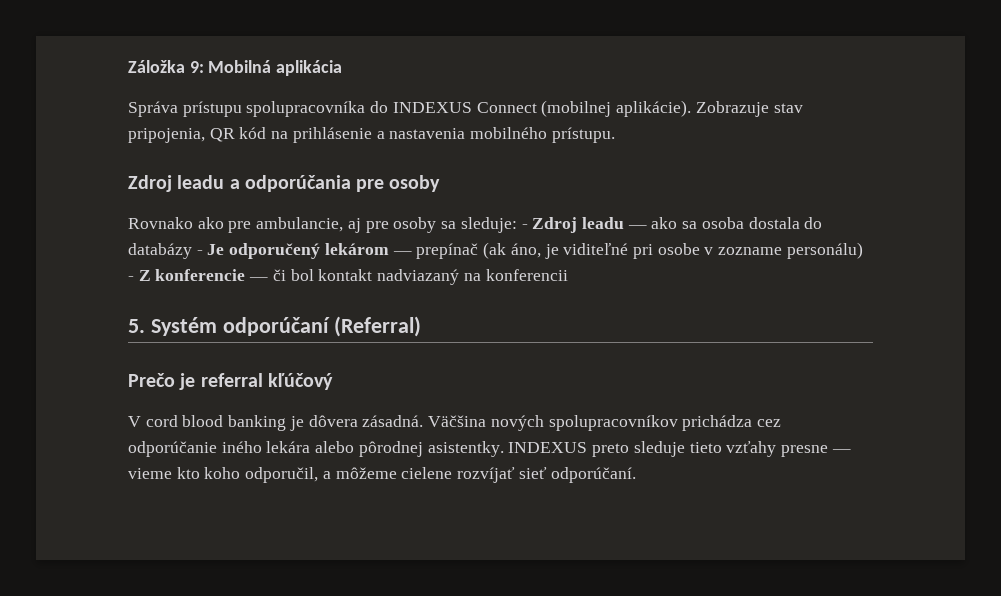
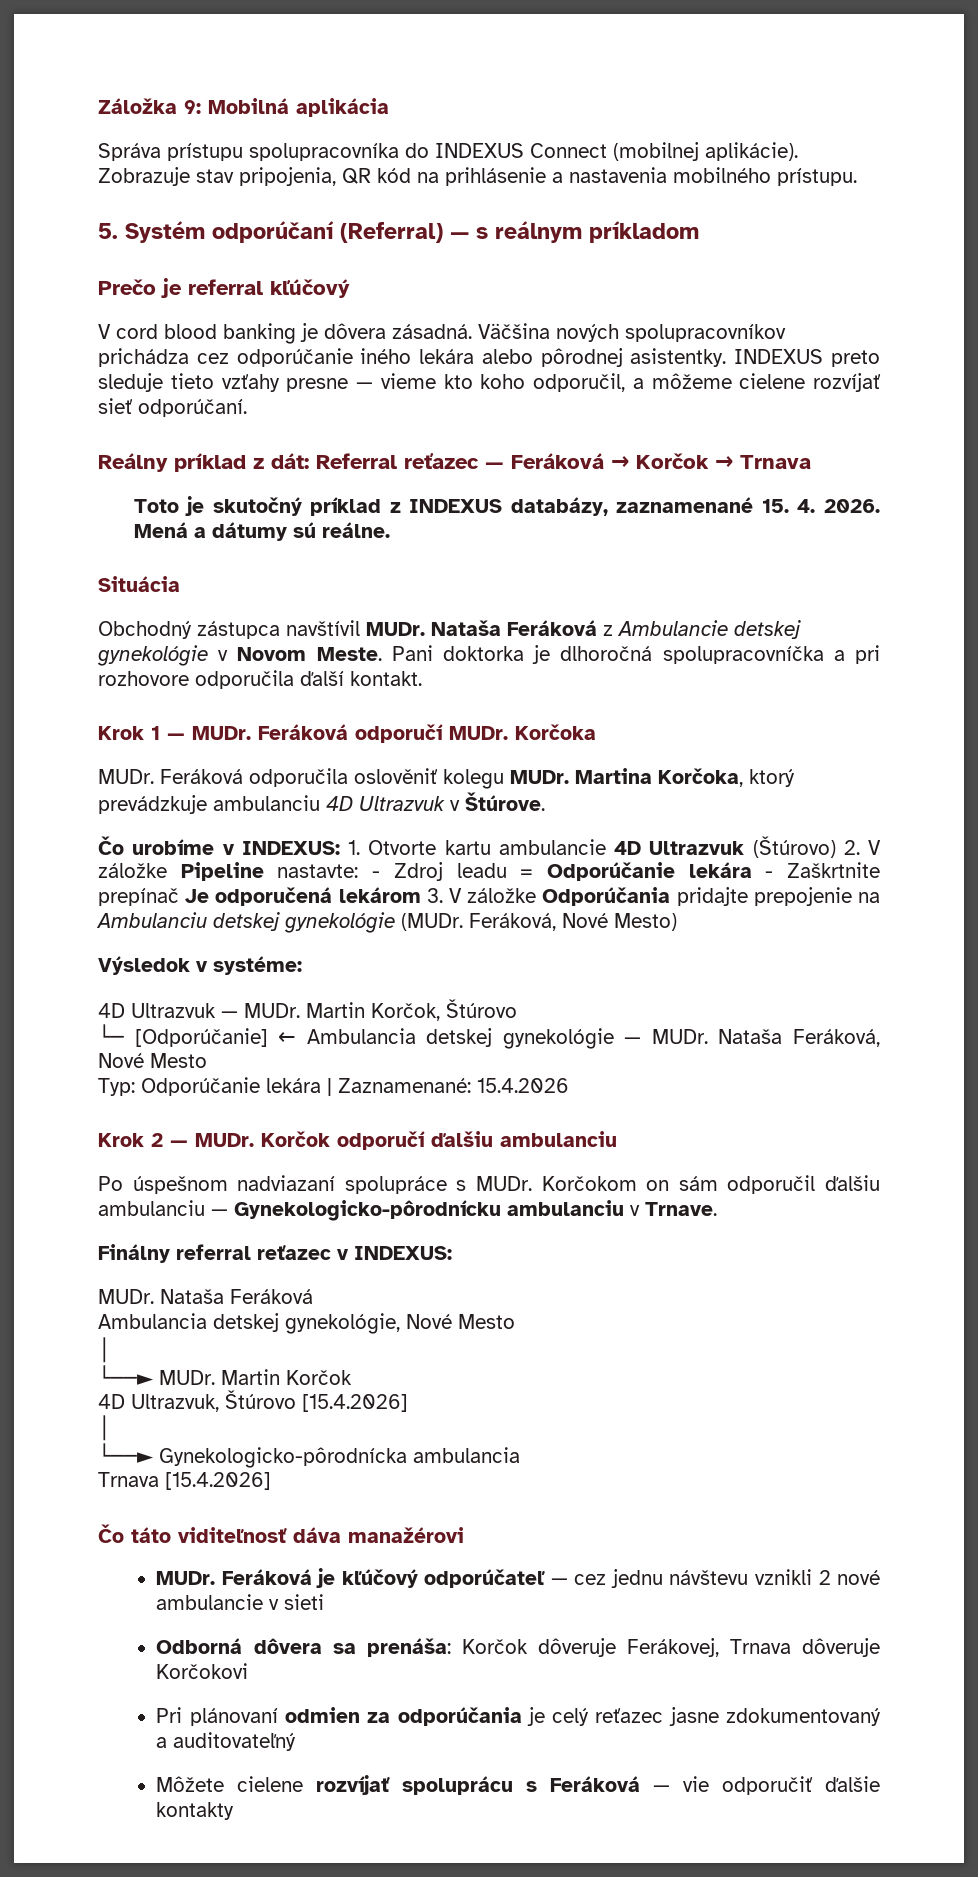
- Zdroj leadu a odporúčania pre osoby
- Rovnako ako pre ambulancie, aj pre osoby sa sleduje: - Zdroj leadu — ako sa osoba dostala do databázy - Je odporučený lekárom — prepínač (ak áno, je viditeľné pri osobe v zozname personálu) - Z konferencie — či bol kontakt nadviazaný na konferencii
- 5. Systém odporúčaní (Referral)
+ 5. Systém odporúčaní (Referral) — s reálnym príkladom
+ Reálny príklad z dát: Referral reťazec — Feráková → Korčok → Trnava
+ Toto je skutočný príklad z INDEXUS databázy, zaznamenané 15. 4. 2026. Mená a dátumy sú reálne.
+ Situácia
+ Obchodný zástupca navštívil MUDr. Nataša Feráková z Ambulancie detskej gynekológie v Novom Meste. Pani doktorka je dlhoročná spolupracovníčka a pri rozhovore odporučila ďalší kontakt.
+ Krok 1 — MUDr. Feráková odporučí MUDr. Korčoka
+ MUDr. Feráková odporučila oslověniť kolegu MUDr. Martina Korčoka, ktorý prevádzkuje ambulanciu 4D Ultrazvuk v Štúrove.
+ Čo urobíme v INDEXUS: 1. Otvorte kartu ambulancie 4D Ultrazvuk (Štúrovo) 2. V záložke Pipeline nastavte: - Zdroj leadu = Odporúčanie lekára - Zaškrtnite prepínač Je odporučená lekárom 3. V záložke Odporúčania pridajte prepojenie na Ambulanciu detskej gynekológie (MUDr. Feráková, Nové Mesto)
+ Výsledok v systéme:
+ 4D Ultrazvuk — MUDr. Martin Korčok, Štúrovo
+ └─ [Odporúčanie] ← Ambulancia detskej gynekológie — MUDr. Nataša Feráková, Nové Mesto
+ Typ: Odporúčanie lekára | Zaznamenané: 15.4.2026
+ Krok 2 — MUDr. Korčok odporučí ďalšiu ambulanciu
+ Po úspešnom nadviazaní spolupráce s MUDr. Korčokom on sám odporučil ďalšiu ambulanciu — Gynekologicko-pôrodnícku ambulanciu v Trnave.
+ Finálny referral reťazec v INDEXUS:
+ MUDr. Nataša Feráková
+ Ambulancia detskej gynekológie, Nové Mesto
+ │
+ └──► MUDr. Martin Korčok
+ 4D Ultrazvuk, Štúrovo [15.4.2026]
+ │
+ └──► Gynekologicko-pôrodnícka ambulancia
+ Trnava [15.4.2026]
+ Čo táto viditeľnosť dáva manažérovi
+ MUDr. Feráková je kľúčový odporúčateľ — cez jednu návštevu vznikli 2 nové ambulancie v sieti
+ Odborná dôvera sa prenáša: Korčok dôveruje Ferákovej, Trnava dôveruje Korčokovi
+ Pri plánovaní odmien za odporúčania je celý reťazec jasne zdokumentovaný a auditovateľný
+ Môžete cielene rozvíjať spoluprácu s Feráková — vie odporučiť ďalšie kontakty

